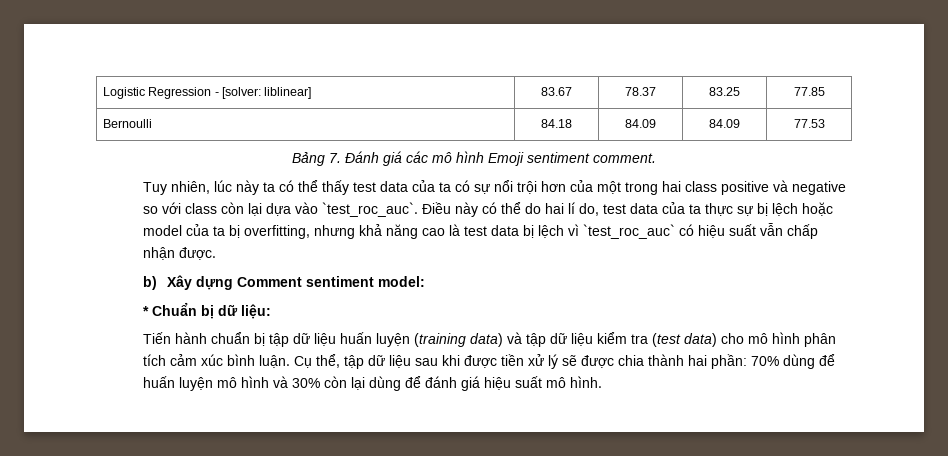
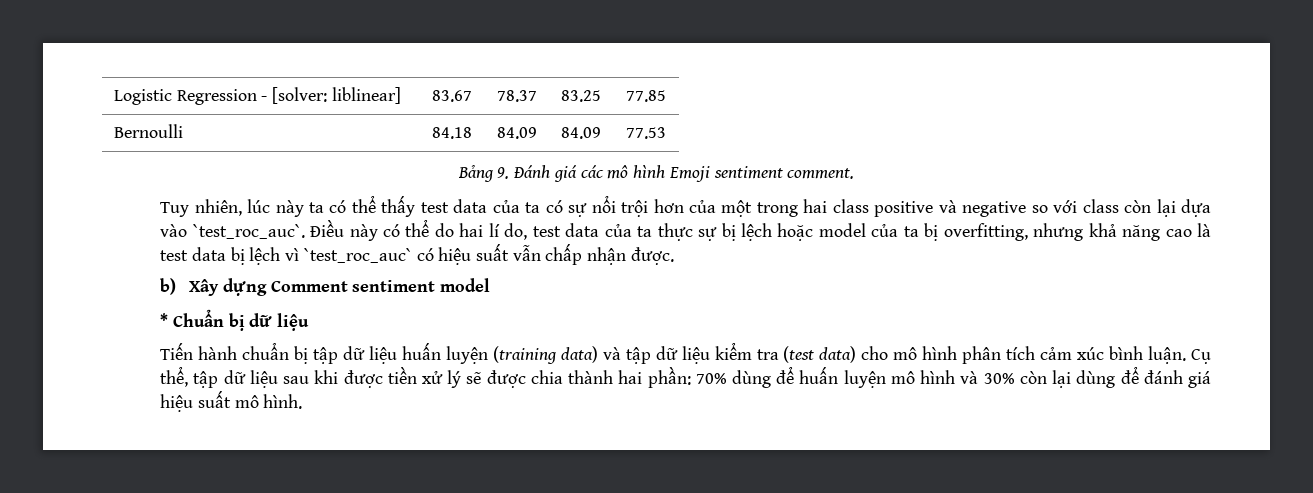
- Bảng 7. Đánh giá các mô hình Emoji sentiment comment.
+ Bảng 9. Đánh giá các mô hình Emoji sentiment comment.
- b) Xây dựng Comment sentiment model:
+ b) Xây dựng Comment sentiment model
- * Chuẩn bị dữ liệu:
+ * Chuẩn bị dữ liệu

